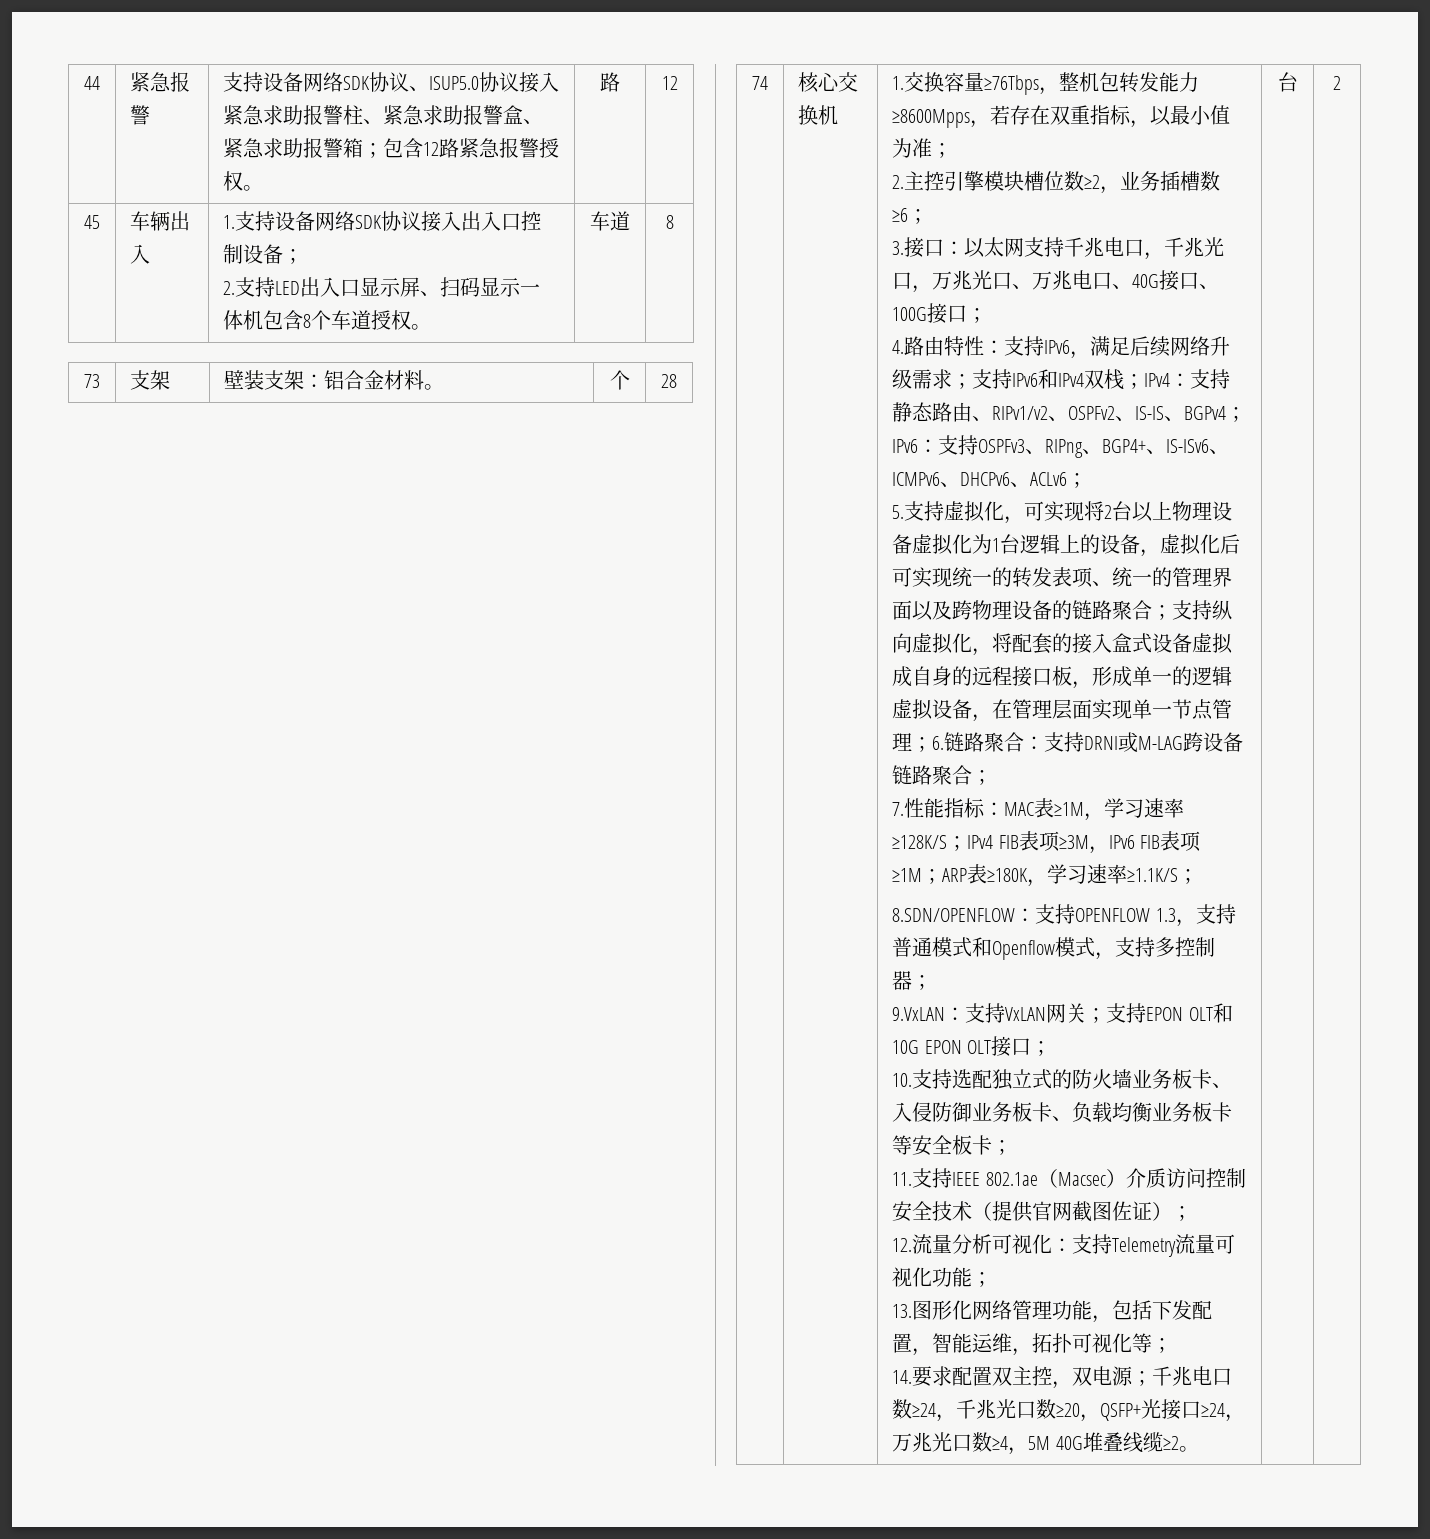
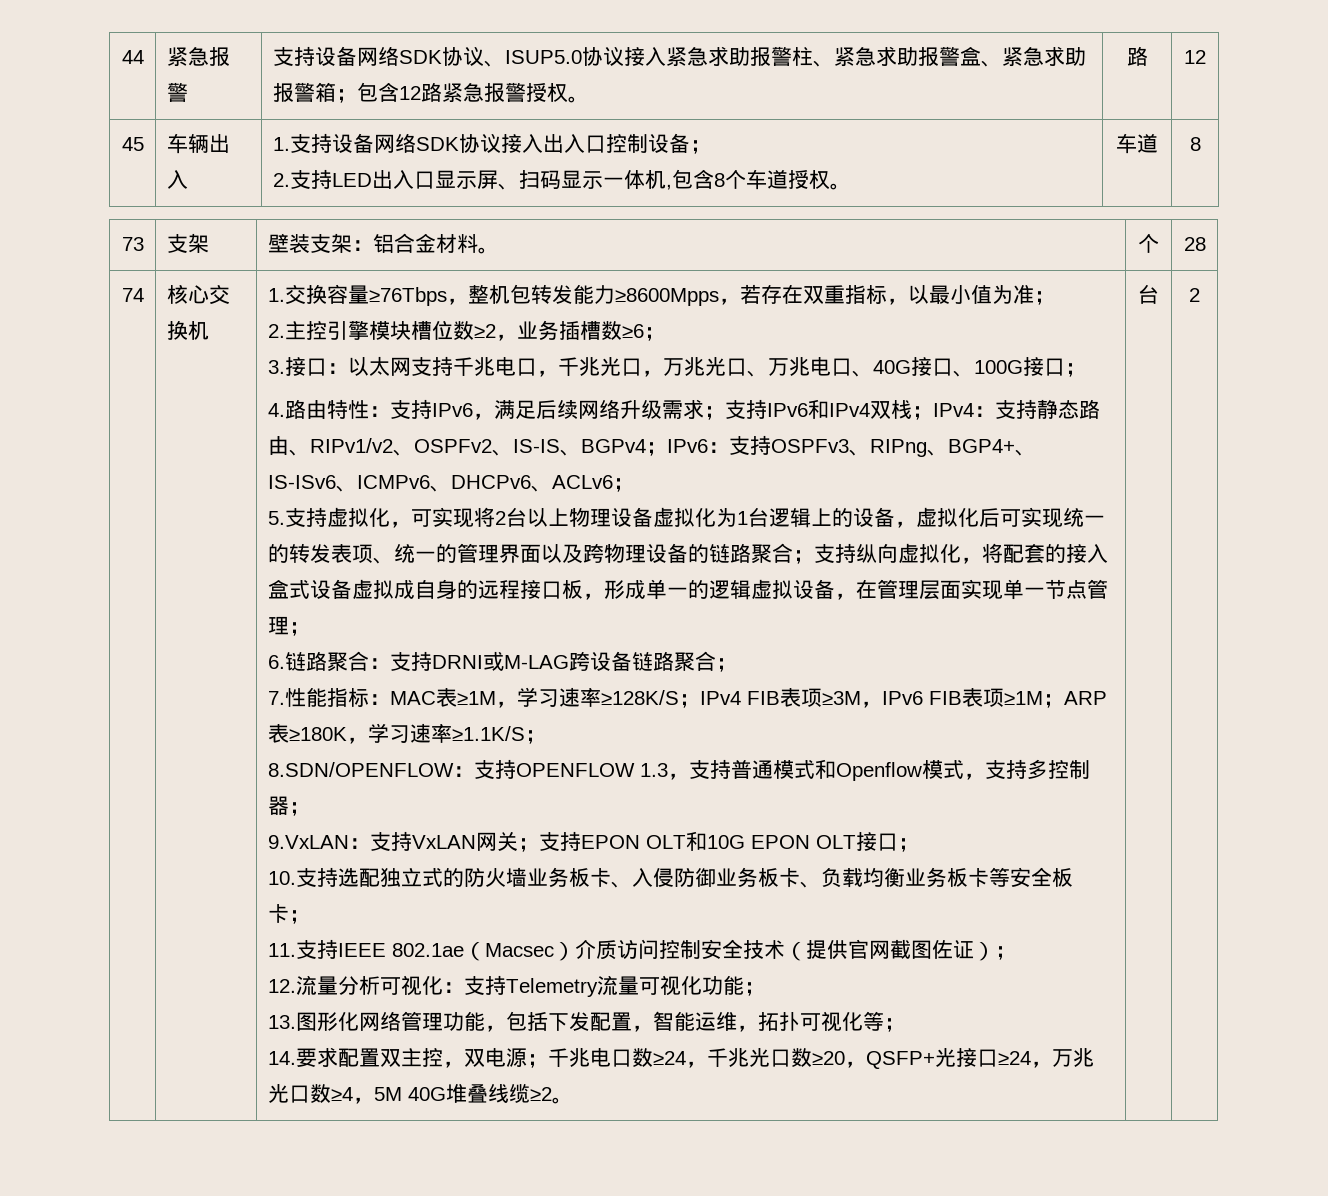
  45 | 车辆出入 | 1.支持设备网络SDK协议接入出入口控制设备；
- 2.支持LED出入口显示屏、扫码显示一体机包含8个车道授权。 | 车道 | 8
+ 2.支持LED出入口显示屏、扫码显示一体机,包含8个车道授权。 | 车道 | 8
- 支持纵向虚拟化，将配套的接入盒式设备虚拟成自身的远程接口板，形成单一的逻辑虚拟设备，在管理层面实现单一节点管理；6.链路聚合：
+ 支持纵向虚拟化，将配套的接入盒式设备虚拟成自身的远程接口板，形成单一的逻辑虚拟设备，在管理层面实现单一节点管理；
+ 6.链路聚合：

